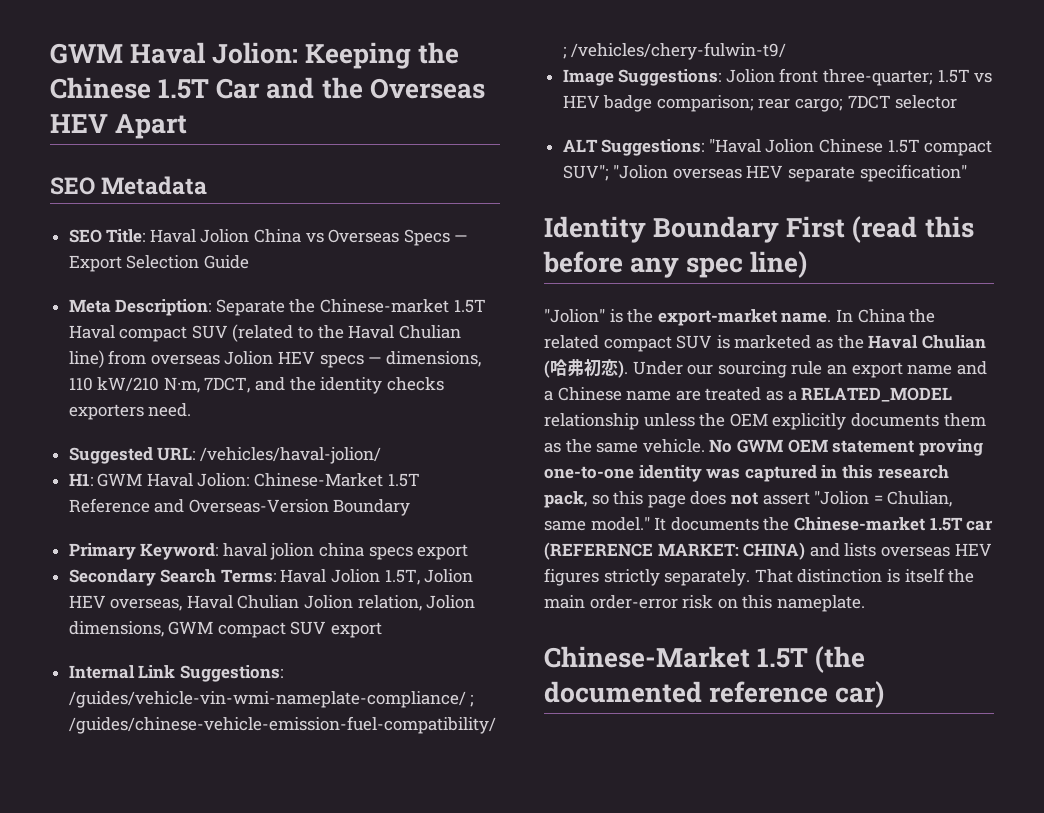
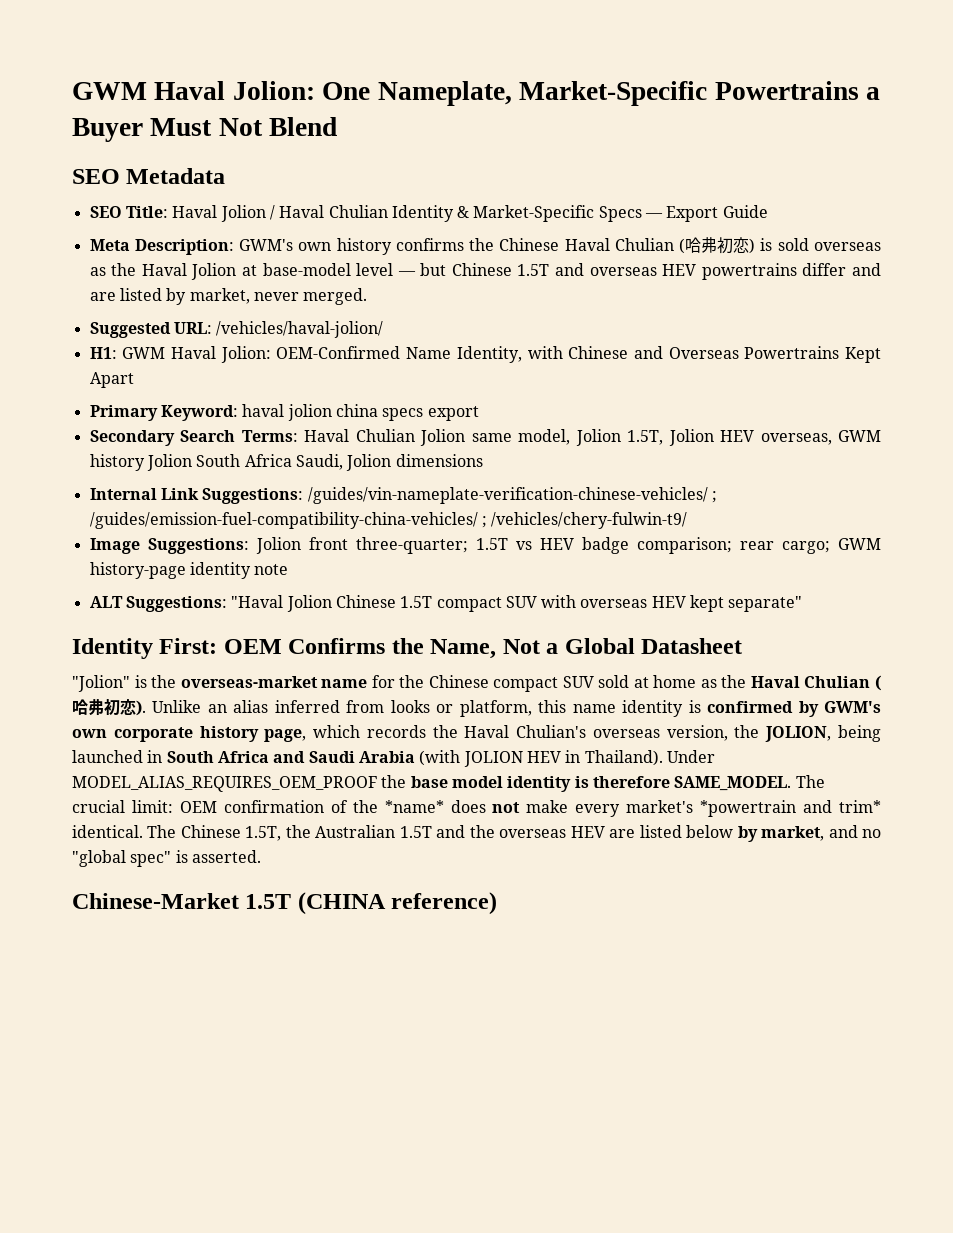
- GWM Haval Jolion: Keeping the Chinese 1.5T Car and the Overseas HEV Apart
+ GWM Haval Jolion: One Nameplate, Market-Specific Powertrains a Buyer Must Not Blend
- SEO Title: Haval Jolion China vs Overseas Specs — Export Selection Guide
+ SEO Title: Haval Jolion / Haval Chulian Identity & Market-Specific Specs — Export Guide
- Meta Description: Separate the Chinese-market 1.5T Haval compact SUV (related to the Haval Chulian line) from overseas Jolion HEV specs — dimensions, 110 kW/210 N·m, 7DCT, and the identity checks exporters need.
+ Meta Description: GWM's own history confirms the Chinese Haval Chulian (哈弗初恋) is sold overseas as the Haval Jolion at base-model level — but Chinese 1.5T and overseas HEV powertrains differ and are listed by market, never merged.
- H1: GWM Haval Jolion: Chinese-Market 1.5T Reference and Overseas-Version Boundary
+ H1: GWM Haval Jolion: OEM-Confirmed Name Identity, with Chinese and Overseas Powertrains Kept Apart
- Secondary Search Terms: Haval Jolion 1.5T, Jolion HEV overseas, Haval Chulian Jolion relation, Jolion dimensions, GWM compact SUV export
+ Secondary Search Terms: Haval Chulian Jolion same model, Jolion 1.5T, Jolion HEV overseas, GWM history Jolion South Africa Saudi, Jolion dimensions
- Internal Link Suggestions: /guides/vehicle-vin-wmi-nameplate-compliance/ ; /guides/chinese-vehicle-emission-fuel-compatibility/ ; /vehicles/chery-fulwin-t9/
+ Internal Link Suggestions: /guides/vin-nameplate-verification-chinese-vehicles/ ; /guides/emission-fuel-compatibility-china-vehicles/ ; /vehicles/chery-fulwin-t9/
- Image Suggestions: Jolion front three-quarter; 1.5T vs HEV badge comparison; rear cargo; 7DCT selector
+ Image Suggestions: Jolion front three-quarter; 1.5T vs HEV badge comparison; rear cargo; GWM history-page identity note
- ALT Suggestions: "Haval Jolion Chinese 1.5T compact SUV"; "Jolion overseas HEV separate specification"
- Identity Boundary First (read this before any spec line)
- "Jolion" is the export-market name. In China the related compact SUV is marketed as the Haval Chulian (哈弗初恋).
+ ALT Suggestions: "Haval Jolion Chinese 1.5T compact SUV with overseas HEV kept separate"
+ Identity First: OEM Confirms the Name, Not a Global Datasheet
+ "Jolion" is the overseas-market name for the Chinese compact SUV sold at home as the Haval Chulian (哈弗初恋).
- Under our sourcing rule an export name and a Chinese name are treated as a RELATED_MODEL relationship unless the OEM explicitly documents them as the same vehicle. No GWM OEM statement proving one-to-one identity was captured in this research pack, so this page does not assert "Jolion = Chulian, same model." It documents the Chinese-market 1.5T car (REFERENCE MARKET: CHINA) and lists overseas HEV figures strictly separately. That distinction is itself the main order-error risk on this nameplate.
- Chinese-Market 1.5T (the documented reference car)
+ Unlike an alias inferred from looks or platform, this name identity is confirmed by GWM's own corporate history page, which records the Haval Chulian's overseas version, the JOLION, being launched in South Africa and Saudi Arabia (with JOLION HEV in Thailand). Under MODEL_ALIAS_REQUIRES_OEM_PROOF the base model identity is therefore SAME_MODEL. The crucial limit: OEM confirmation of the *name* does not make every market's *powertrain and trim* identical. The Chinese 1.5T, the Australian 1.5T and the overseas HEV are listed below by market, and no "global spec" is asserted.
+ Chinese-Market 1.5T (CHINA reference)

